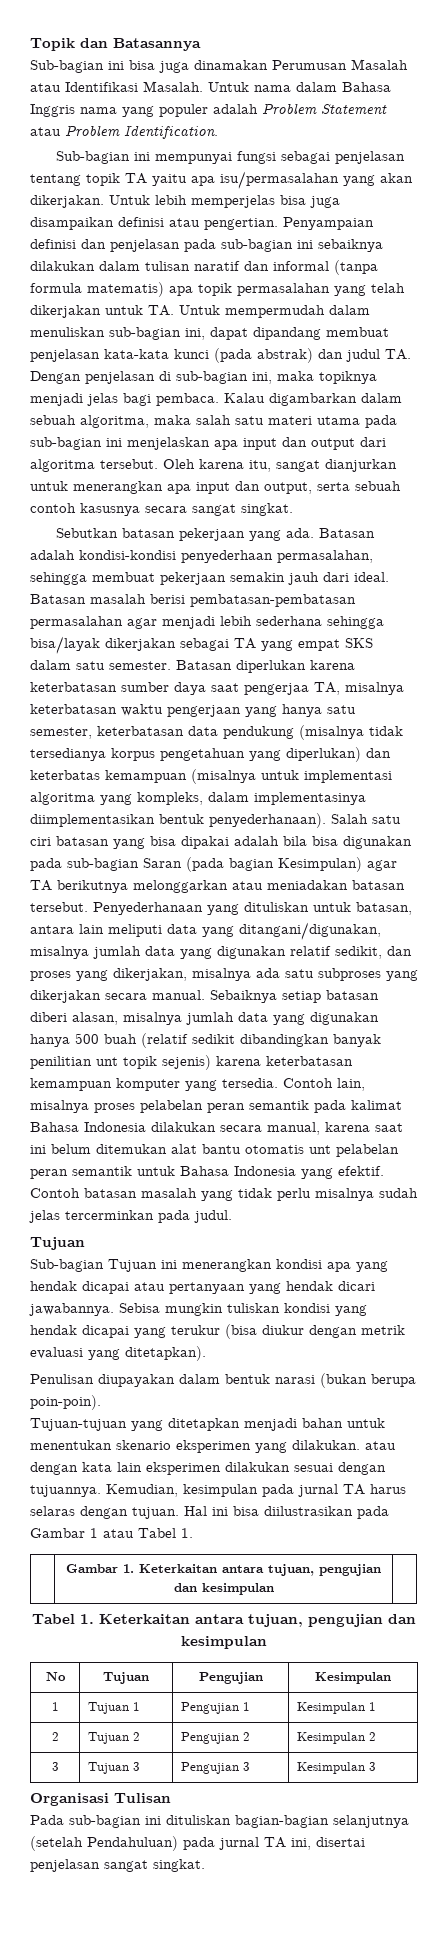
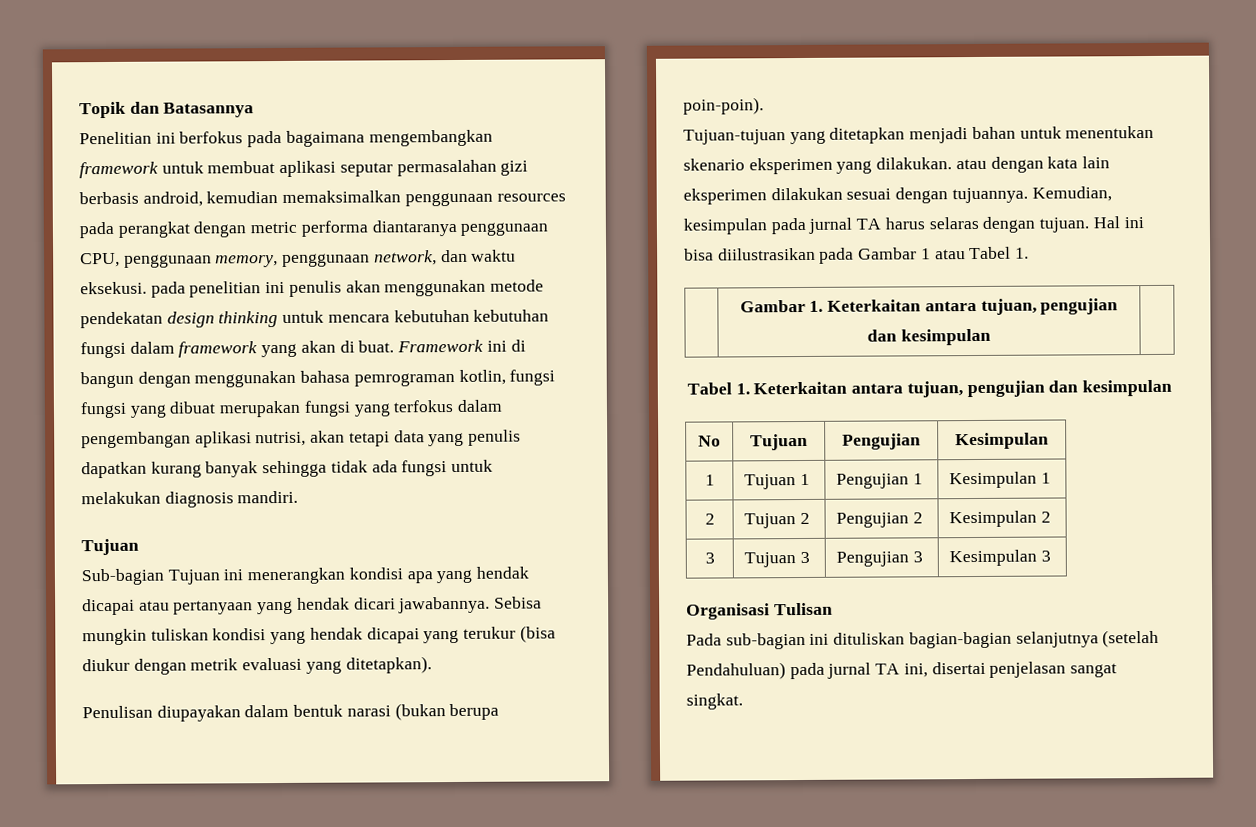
- Sub-bagian ini bisa juga dinamakan Perumusan Masalah atau Identifikasi Masalah. Untuk nama dalam Bahasa Inggris nama yang populer adalah Problem Statement atau Problem Identification.
- Sub-bagian ini mempunyai fungsi sebagai penjelasan tentang topik TA yaitu apa isu/permasalahan yang akan dikerjakan. Untuk lebih memperjelas bisa juga disampaikan definisi atau pengertian. Penyampaian definisi dan penjelasan pada sub-bagian ini sebaiknya dilakukan dalam tulisan naratif dan informal (tanpa formula matematis) apa topik permasalahan yang telah dikerjakan untuk TA. Untuk mempermudah dalam menuliskan sub-bagian ini, dapat dipandang membuat penjelasan kata-kata kunci (pada abstrak) dan judul TA. Dengan penjelasan di sub-bagian ini, maka topiknya menjadi jelas bagi pembaca. Kalau digambarkan dalam sebuah algoritma, maka salah satu materi utama pada sub-bagian ini menjelaskan apa input dan output dari algoritma tersebut. Oleh karena itu, sangat dianjurkan untuk menerangkan apa input dan output, serta sebuah contoh kasusnya secara sangat singkat.
- Sebutkan batasan pekerjaan yang ada. Batasan adalah kondisi-kondisi penyederhaan permasalahan, sehingga membuat pekerjaan semakin jauh dari ideal. Batasan masalah berisi pembatasan-pembatasan permasalahan agar menjadi lebih sederhana sehingga bisa/layak dikerjakan sebagai TA yang empat SKS dalam satu semester. Batasan diperlukan karena keterbatasan sumber daya saat pengerjaa TA, misalnya keterbatasan waktu pengerjaan yang hanya satu semester, keterbatasan data pendukung (misalnya tidak tersedianya korpus pengetahuan yang diperlukan) dan keterbatas kemampuan (misalnya untuk implementasi algoritma yang kompleks, dalam implementasinya diimplementasikan bentuk penyederhanaan). Salah satu ciri batasan yang bisa dipakai adalah bila bisa digunakan pada sub-bagian Saran (pada bagian Kesimpulan) agar TA berikutnya melonggarkan atau meniadakan batasan tersebut. Penyederhanaan yang dituliskan untuk batasan, antara lain meliputi data yang ditangani/digunakan, misalnya jumlah data yang digunakan relatif sedikit, dan proses yang dikerjakan, misalnya ada satu subproses yang dikerjakan secara manual. Sebaiknya setiap batasan diberi alasan, misalnya jumlah data yang digunakan hanya 500 buah (relatif sedikit dibandingkan banyak penilitian unt topik sejenis) karena keterbatasan kemampuan komputer yang tersedia. Contoh lain, misalnya proses pelabelan peran semantik pada kalimat Bahasa Indonesia dilakukan secara manual, karena saat ini belum ditemukan alat bantu otomatis unt pelabelan peran semantik untuk Bahasa Indonesia yang efektif. Contoh batasan masalah yang tidak perlu misalnya sudah jelas tercerminkan pada judul.
+ Penelitian ini berfokus pada bagaimana mengembangkan framework untuk membuat aplikasi seputar permasalahan gizi berbasis android, kemudian memaksimalkan penggunaan resources pada perangkat dengan metric performa diantaranya penggunaan CPU, penggunaan memory, penggunaan network, dan waktu eksekusi. pada penelitian ini penulis akan menggunakan metode pendekatan design thinking untuk mencara kebutuhan kebutuhan fungsi dalam framework yang akan di buat. Framework ini di bangun dengan menggunakan bahasa pemrograman kotlin, fungsi fungsi yang dibuat merupakan fungsi yang terfokus dalam pengembangan aplikasi nutrisi, akan tetapi data yang penulis dapatkan kurang banyak sehingga tidak ada fungsi untuk melakukan diagnosis mandiri.

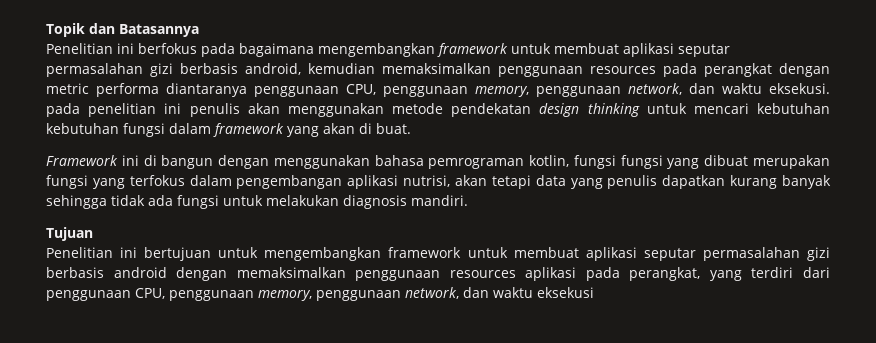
- Penelitian ini berfokus pada bagaimana mengembangkan framework untuk membuat aplikasi seputar permasalahan gizi berbasis android, kemudian memaksimalkan penggunaan resources pada perangkat dengan metric performa diantaranya penggunaan CPU, penggunaan memory, penggunaan network, dan waktu eksekusi. pada penelitian ini penulis akan menggunakan metode pendekatan design thinking untuk mencara kebutuhan kebutuhan fungsi dalam framework yang akan di buat. Framework ini di bangun dengan menggunakan bahasa pemrograman kotlin, fungsi fungsi yang dibuat merupakan fungsi yang terfokus dalam pengembangan aplikasi nutrisi, akan tetapi data yang penulis dapatkan kurang banyak sehingga tidak ada fungsi untuk melakukan diagnosis mandiri.
+ Penelitian ini berfokus pada bagaimana mengembangkan framework untuk membuat aplikasi seputar permasalahan gizi berbasis android, kemudian memaksimalkan penggunaan resources pada perangkat dengan metric performa diantaranya penggunaan CPU, penggunaan memory, penggunaan network, dan waktu eksekusi. pada penelitian ini penulis akan menggunakan metode pendekatan design thinking untuk mencari kebutuhan kebutuhan fungsi dalam framework yang akan di buat.
+ Framework ini di bangun dengan menggunakan bahasa pemrograman kotlin, fungsi fungsi yang dibuat merupakan fungsi yang terfokus dalam pengembangan aplikasi nutrisi, akan tetapi data yang penulis dapatkan kurang banyak sehingga tidak ada fungsi untuk melakukan diagnosis mandiri.
- Sub-bagian Tujuan ini menerangkan kondisi apa yang hendak dicapai atau pertanyaan yang hendak dicari jawabannya. Sebisa mungkin tuliskan kondisi yang hendak dicapai yang terukur (bisa diukur dengan metrik evaluasi yang ditetapkan).
- Penulisan diupayakan dalam bentuk narasi (bukan berupa poin-poin).
- Tujuan-tujuan yang ditetapkan menjadi bahan untuk menentukan skenario eksperimen yang dilakukan. atau dengan kata lain eksperimen dilakukan sesuai dengan tujuannya. Kemudian, kesimpulan pada jurnal TA harus selaras dengan tujuan. Hal ini bisa diilustrasikan pada Gambar 1 atau Tabel 1.
- | Gambar 1. Keterkaitan antara tujuan, pengujian dan kesimpulan |
- Tabel 1. Keterkaitan antara tujuan, pengujian dan kesimpulan
- No | Tujuan | Pengujian | Kesimpulan
- 1 | Tujuan 1 | Pengujian 1 | Kesimpulan 1
- 2 | Tujuan 2 | Pengujian 2 | Kesimpulan 2
- 3 | Tujuan 3 | Pengujian 3 | Kesimpulan 3
- Organisasi Tulisan
- Pada sub-bagian ini dituliskan bagian-bagian selanjutnya (setelah Pendahuluan) pada jurnal TA ini, disertai penjelasan sangat singkat.
+ Penelitian ini bertujuan untuk mengembangkan framework untuk membuat aplikasi seputar permasalahan gizi berbasis android dengan memaksimalkan penggunaan resources aplikasi pada perangkat, yang terdiri dari penggunaan CPU, penggunaan memory, penggunaan network, dan waktu eksekusi

